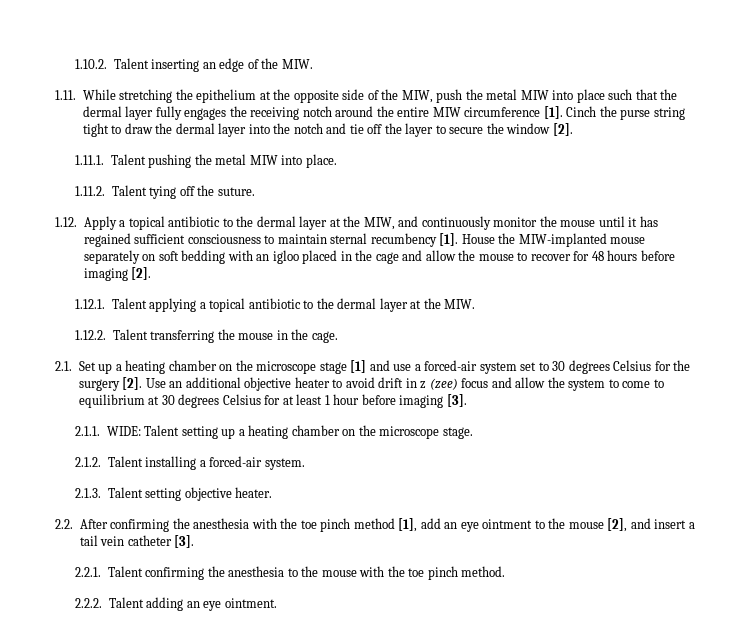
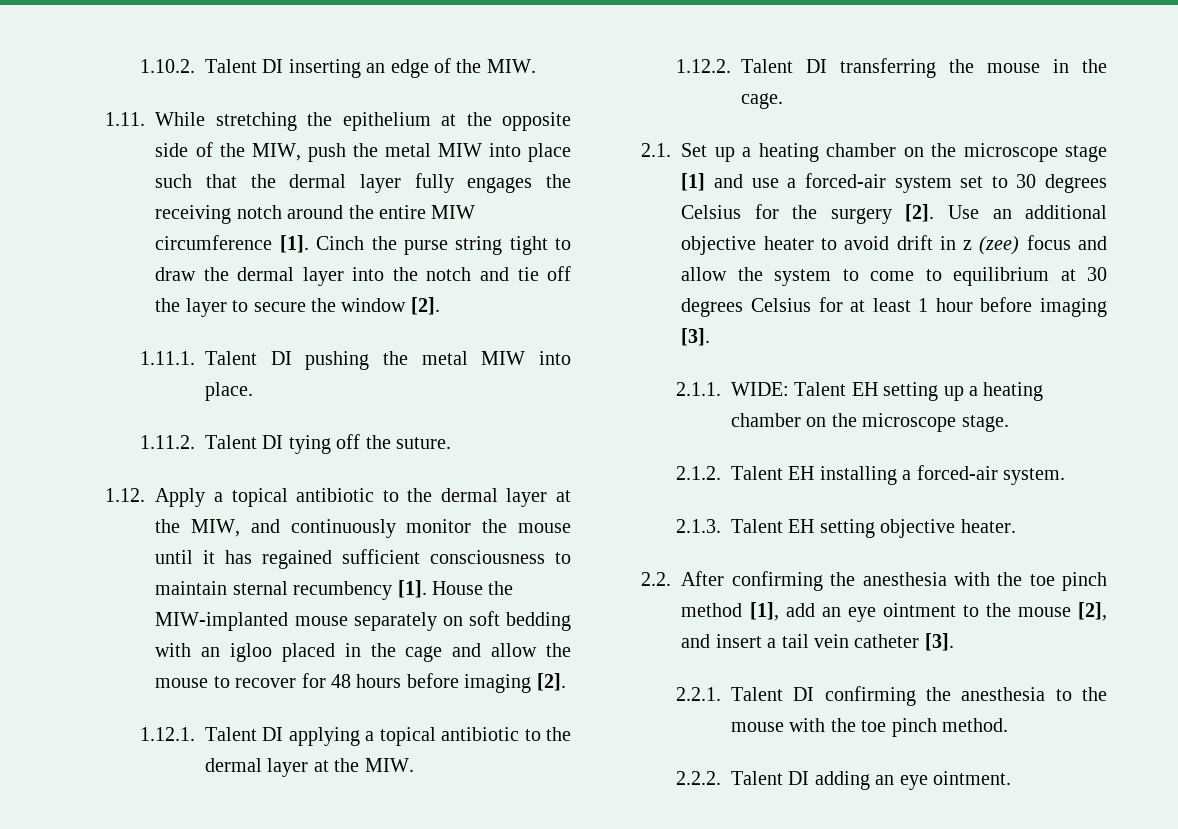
- 1.10.2. Talent inserting an edge of the MIW.
+ 1.10.2. Talent DI inserting an edge of the MIW.
- 1.11.1. Talent pushing the metal MIW into place.
+ 1.11.1. Talent DI pushing the metal MIW into place.
- 1.11.2. Talent tying off the suture.
+ 1.11.2. Talent DI tying off the suture.
- 1.12.1. Talent applying a topical antibiotic to the dermal layer at the MIW.
+ 1.12.1. Talent DI applying a topical antibiotic to the dermal layer at the MIW.
- 1.12.2. Talent transferring the mouse in the cage.
+ 1.12.2. Talent DI transferring the mouse in the cage.
- 2.1.1. WIDE: Talent setting up a heating chamber on the microscope stage.
+ 2.1.1. WIDE: Talent EH setting up a heating chamber on the microscope stage.
- 2.1.2. Talent installing a forced-air system.
+ 2.1.2. Talent EH installing a forced-air system.
- 2.1.3. Talent setting objective heater.
+ 2.1.3. Talent EH setting objective heater.
- 2.2.1. Talent confirming the anesthesia to the mouse with the toe pinch method.
+ 2.2.1. Talent DI confirming the anesthesia to the mouse with the toe pinch method.
- 2.2.2. Talent adding an eye ointment.
+ 2.2.2. Talent DI adding an eye ointment.

